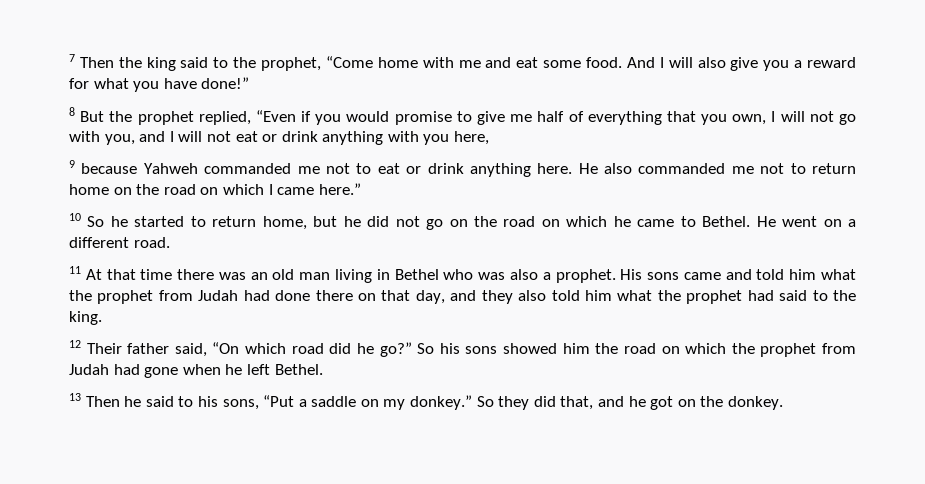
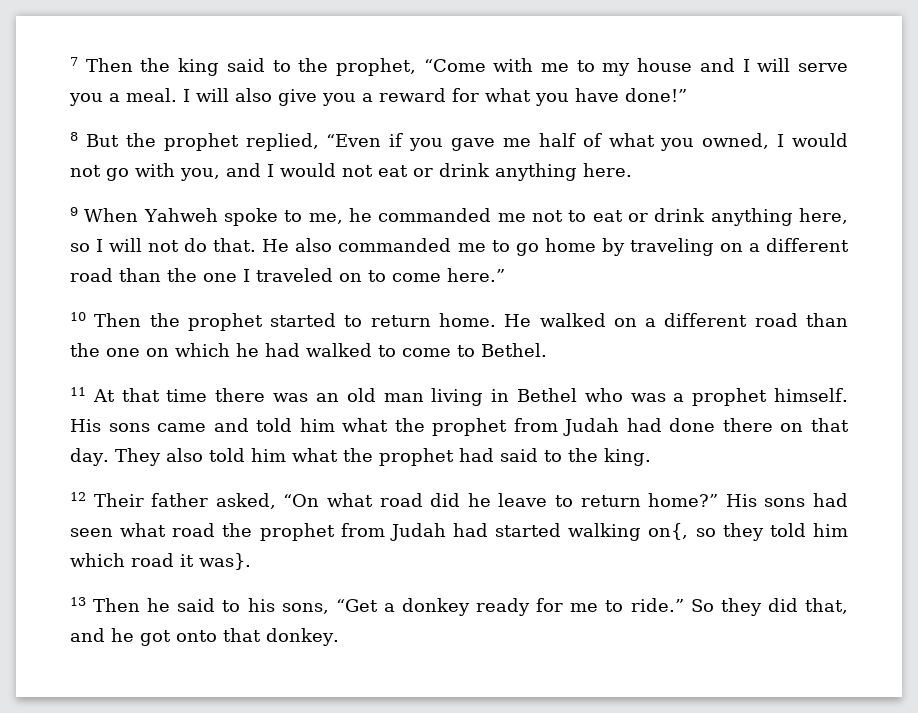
- 7 Then the king said to the prophet, “Come home with me and eat some food. And I will also give you a reward for what you have done!”
+ 7 Then the king said to the prophet, “Come with me to my house and I will serve you a meal. I will also give you a reward for what you have done!”
- 8 But the prophet replied, “Even if you would promise to give me half of everything that you own, I will not go with you, and I will not eat or drink anything with you here,
- 9 because Yahweh commanded me not to eat or drink anything here. He also commanded me not to return home on the road on which I came here.”
- 10 So he started to return home, but he did not go on the road on which he came to Bethel. He went on a different road.
+ 8 But the prophet replied, “Even if you gave me half of what you owned, I would not go with you, and I would not eat or drink anything here.
+ 9 When Yahweh spoke to me, he commanded me not to eat or drink anything here, so I will not do that. He also commanded me to go home by traveling on a different road than the one I traveled on to come here.”
+ 10 Then the prophet started to return home. He walked on a different road than the one on which he had walked to come to Bethel.
- 11 At that time there was an old man living in Bethel who was also a prophet.
+ 11 At that time there was an old man living in Bethel who was a prophet himself.
- His sons came and told him what the prophet from Judah had done there on that day, and they also told him what the prophet had said to the king.
+ His sons came and told him what the prophet from Judah had done there on that day. They also told him what the prophet had said to the king.
- 12 Their father said, “On which road did he go?” So his sons showed him the road on which the prophet from Judah had gone when he left Bethel.
+ 12 Their father asked, “On what road did he leave to return home?” His sons had seen what road the prophet from Judah had started walking on{, so they told him which road it was}.
- 13 Then he said to his sons, “Put a saddle on my donkey.”
+ 13 Then he said to his sons, “Get a donkey ready for me to ride.”
- So they did that, and he got on the donkey.
+ So they did that, and he got onto that donkey.

